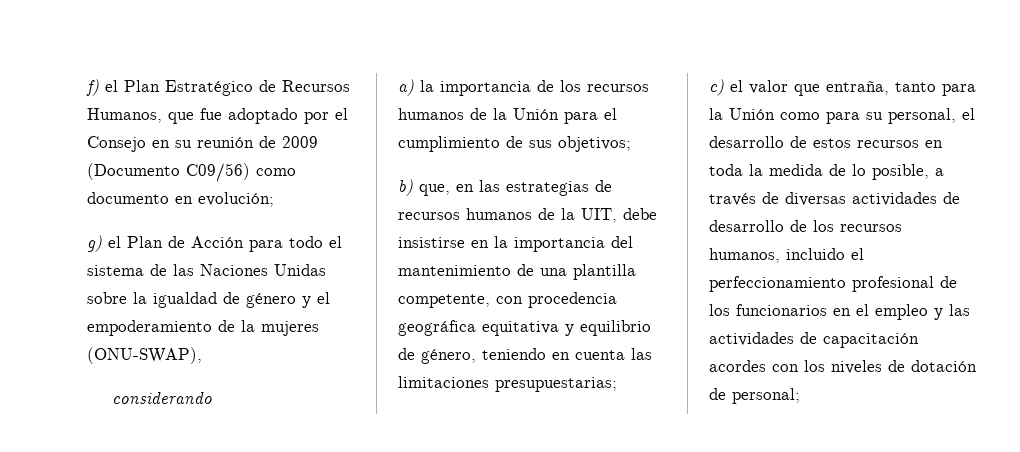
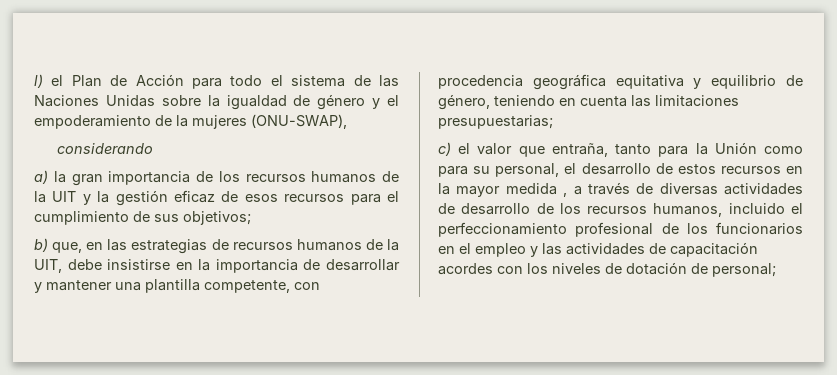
- f) el Plan Estratégico de Recursos Humanos, que fue adoptado por el Consejo en su reunión de 2009 (Documento C09/56) como documento en evolución;
- g) el Plan de Acción para todo el sistema de las Naciones Unidas sobre la igualdad de género y el empoderamiento de la mujeres (ONU-SWAP),
+ l) el Plan de Acción para todo el sistema de las Naciones Unidas sobre la igualdad de género y el empoderamiento de la mujeres (ONU-SWAP),
- a) la importancia de los recursos humanos de la Unión para el cumplimiento de sus objetivos;
+ a) la gran importancia de los recursos humanos de la UIT y la gestión eficaz de esos recursos para el cumplimiento de sus objetivos;
- b) que, en las estrategias de recursos humanos de la UIT, debe insistirse en la importancia del mantenimiento de una plantilla competente, con procedencia geográfica equitativa y equilibrio de género, teniendo en cuenta las limitaciones presupuestarias;
+ b) que, en las estrategias de recursos humanos de la UIT, debe insistirse en la importancia de desarrollar y mantener una plantilla competente, con procedencia geográfica equitativa y equilibrio de género, teniendo en cuenta las limitaciones presupuestarias;
- c) el valor que entraña, tanto para la Unión como para su personal, el desarrollo de estos recursos en toda la medida de lo posible, a través de diversas actividades de desarrollo de los recursos humanos, incluido el perfeccionamiento profesional de los funcionarios en el empleo y las actividades de capacitación acordes con los niveles de dotación de personal;
+ c) el valor que entraña, tanto para la Unión como para su personal, el desarrollo de estos recursos en la mayor medida , a través de diversas actividades de desarrollo de los recursos humanos, incluido el perfeccionamiento profesional de los funcionarios en el empleo y las actividades de capacitación acordes con los niveles de dotación de personal;

